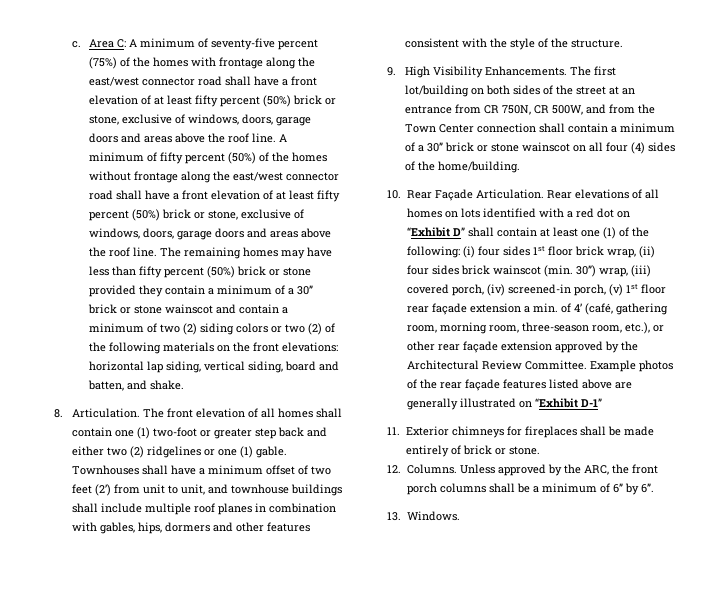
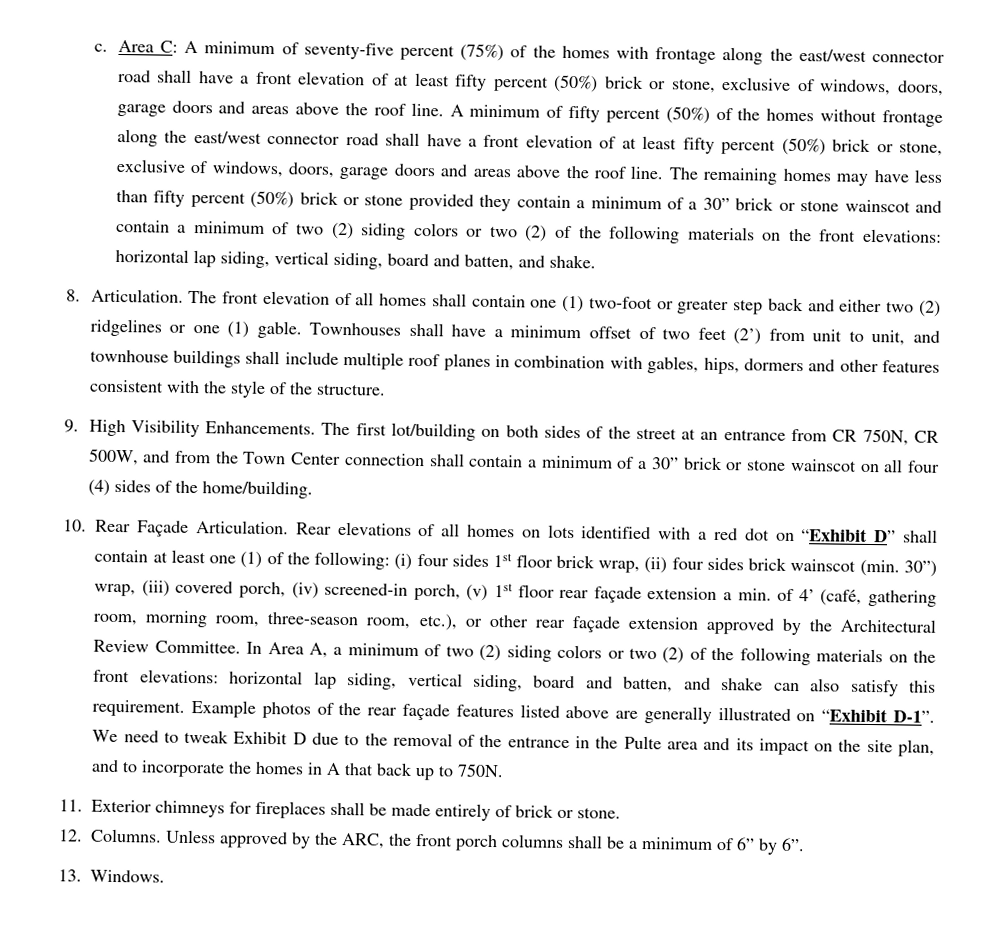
+ In Area A, a minimum of two (2) siding colors or two (2) of the following materials on the front elevations: horizontal lap siding, vertical siding, board and batten, and shake can also satisfy this requirement.
- Example photos of the rear façade features listed above are generally illustrated on “Exhibit D-1”
+ Example photos of the rear façade features listed above are generally illustrated on “Exhibit D-1”. We need to tweak Exhibit D due to the removal of the entrance in the Pulte area and its impact on the site plan, and to incorporate the homes in A that back up to 750N.

